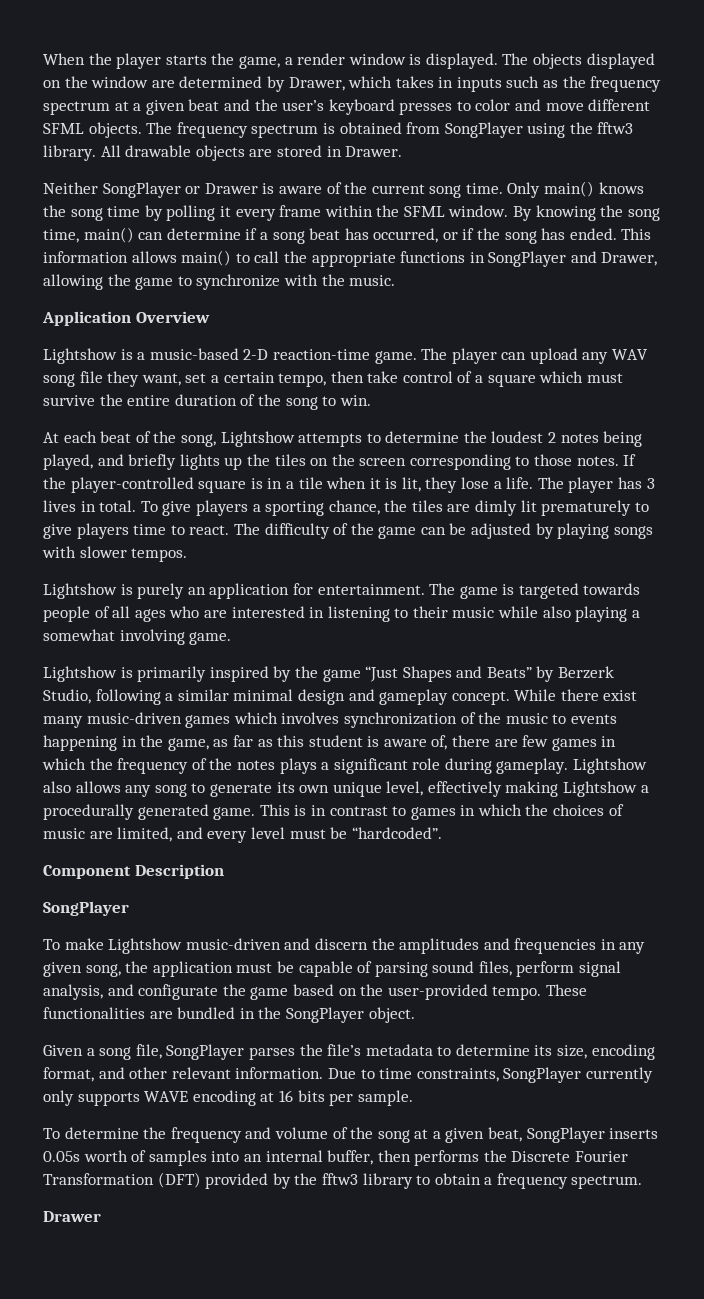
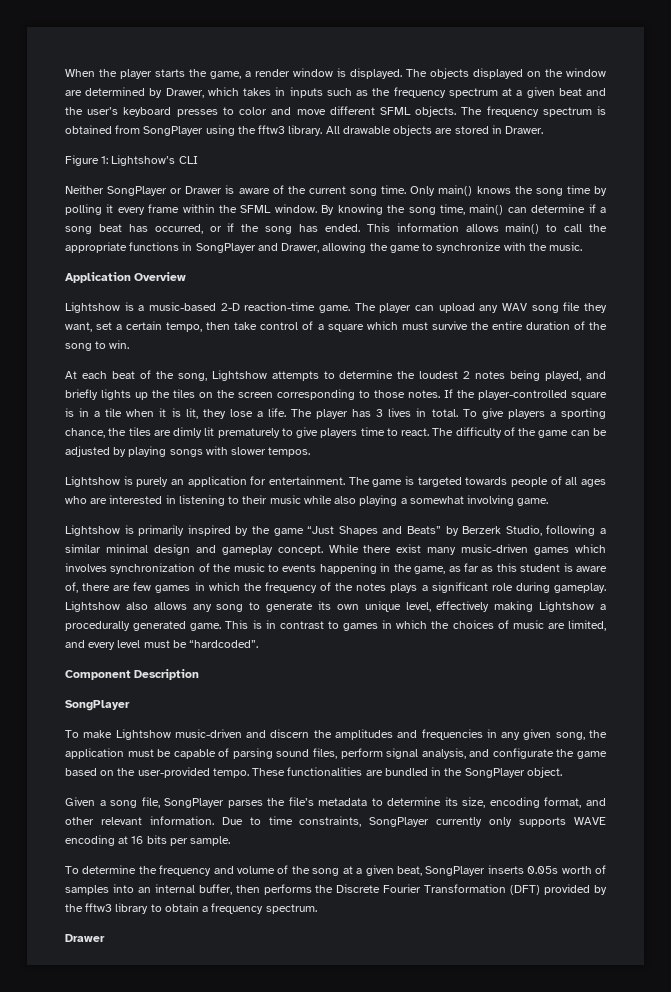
+ Figure 1: Lightshow’s CLI

